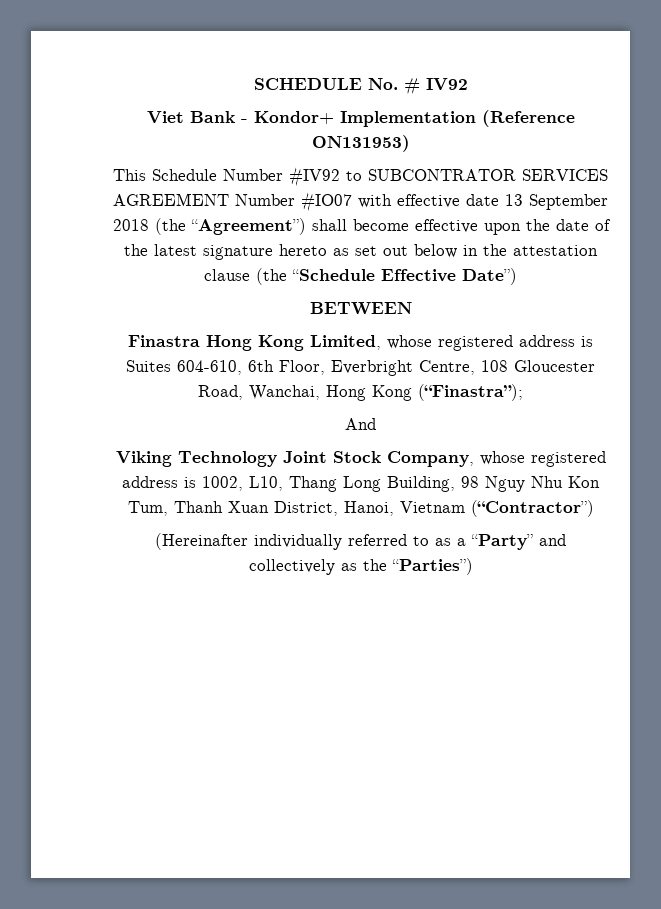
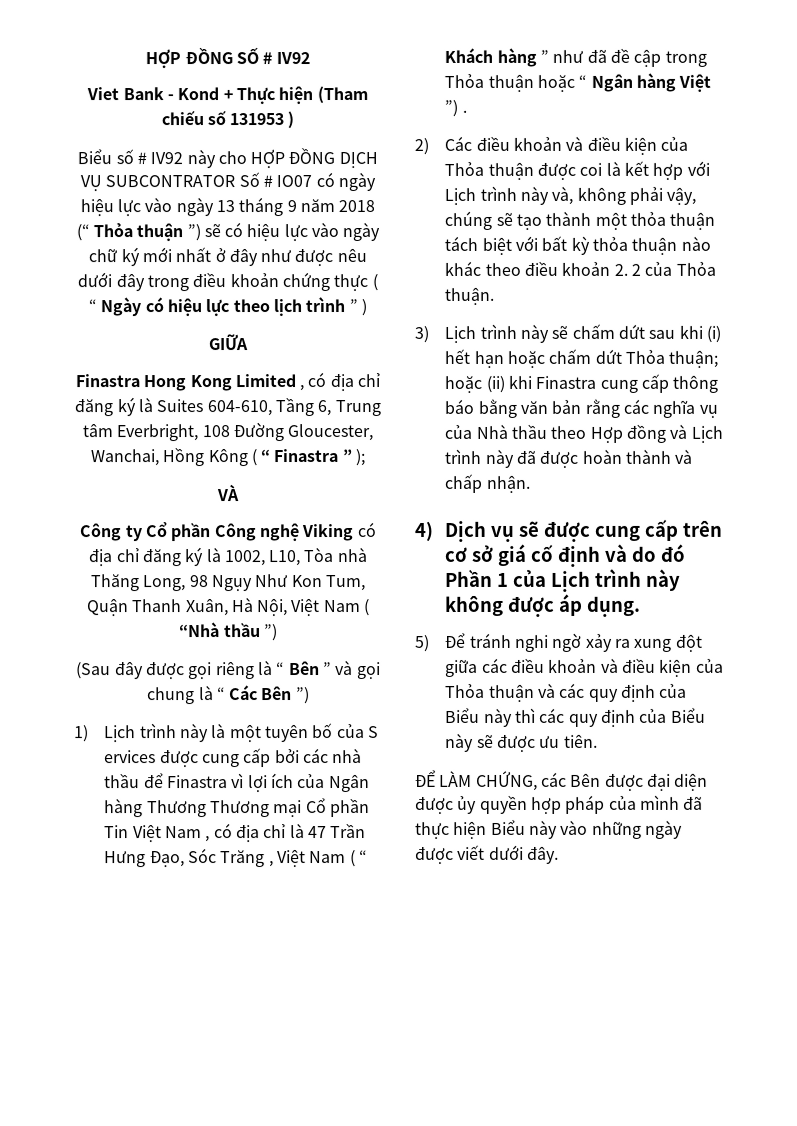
- SCHEDULE No. # IV92
+ HỢP ĐỒNG SỐ # IV92
- Viet Bank - Kondor+ Implementation (Reference ON131953)
- This Schedule Number #IV92 to SUBCONTRATOR SERVICES AGREEMENT Number #IO07 with effective date 13 September 2018 (the “Agreement”) shall become effective upon the date of the latest signature hereto as set out below in the attestation clause (the “Schedule Effective Date”)
- BETWEEN
- Finastra Hong Kong Limited, whose registered address is Suites 604-610, 6th Floor, Everbright Centre, 108 Gloucester Road, Wanchai, Hong Kong (“Finastra”);
- And
- Viking Technology Joint Stock Company, whose registered address is 1002, L10, Thang Long Building, 98 Nguy Nhu Kon Tum, Thanh Xuan District, Hanoi, Vietnam (“Contractor”)
- (Hereinafter individually referred to as a “Party” and collectively as the “Parties”)
+ Viet Bank - Kond + Thực hiện (Tham chiếu số 131953 )
+ Biểu số # IV92 này cho HỢP ĐỒNG DỊCH VỤ SUBCONTRATOR Số # IO07 có ngày hiệu lực vào ngày 13 tháng 9 năm 2018 (“ Thỏa thuận ”) sẽ có hiệu lực vào ngày chữ ký mới nhất ở đây như được nêu dưới đây trong điều khoản chứng thực ( “ Ngày có hiệu lực theo lịch trình ” )
+ GIỮA
+ Finastra Hong Kong Limited , có địa chỉ đăng ký là Suites 604-610, Tầng 6, Trung tâm Everbright, 108 Đường Gloucester, Wanchai, Hồng Kông ( “ Finastra ” );
+ VÀ
+ Công ty Cổ phần Công nghệ Viking có địa chỉ đăng ký là 1002, L10, Tòa nhà Thăng Long, 98 Ngụy Như Kon Tum, Quận Thanh Xuân, Hà Nội, Việt Nam ( “Nhà thầu ”)
+ (Sau đây được gọi riêng là “ Bên ” và gọi chung là “ Các Bên ”)
+ 1) Lịch trình này là một tuyên bố của S ervices được cung cấp bởi các nhà thầu để Finastra vì lợi ích của Ngân hàng Thương Thương mại Cổ phần Tin Việt Nam , có địa chỉ là 47 Trần Hưng Đạo, Sóc Trăng , Việt Nam ( “ Khách hàng ” như đã đề cập trong Thỏa thuận hoặc “ Ngân hàng Việt ”) .
+ 2) Các điều khoản và điều kiện của Thỏa thuận được coi là kết hợp với Lịch trình này và, không phải vậy, chúng sẽ tạo thành một thỏa thuận tách biệt với bất kỳ thỏa thuận nào khác theo điều khoản 2. 2 của Thỏa thuận.
+ 3) Lịch trình này sẽ chấm dứt sau khi (i) hết hạn hoặc chấm dứt Thỏa thuận; hoặc (ii) khi Finastra cung cấp thông báo bằng văn bản rằng các nghĩa vụ của Nhà thầu theo Hợp đồng và Lịch trình này đã được hoàn thành và chấp nhận.
+ 4) Dịch vụ sẽ được cung cấp trên cơ sở giá cố định và do đó Phần 1 của Lịch trình này không được áp dụng.
+ 5) Để tránh nghi ngờ xảy ra xung đột giữa các điều khoản và điều kiện của Thỏa thuận và các quy định của Biểu này thì các quy định của Biểu này sẽ được ưu tiên.
+ ĐỂ LÀM CHỨNG, các Bên được đại diện được ủy quyền hợp pháp của mình đã thực hiện Biểu này vào những ngày được viết dưới đây.

